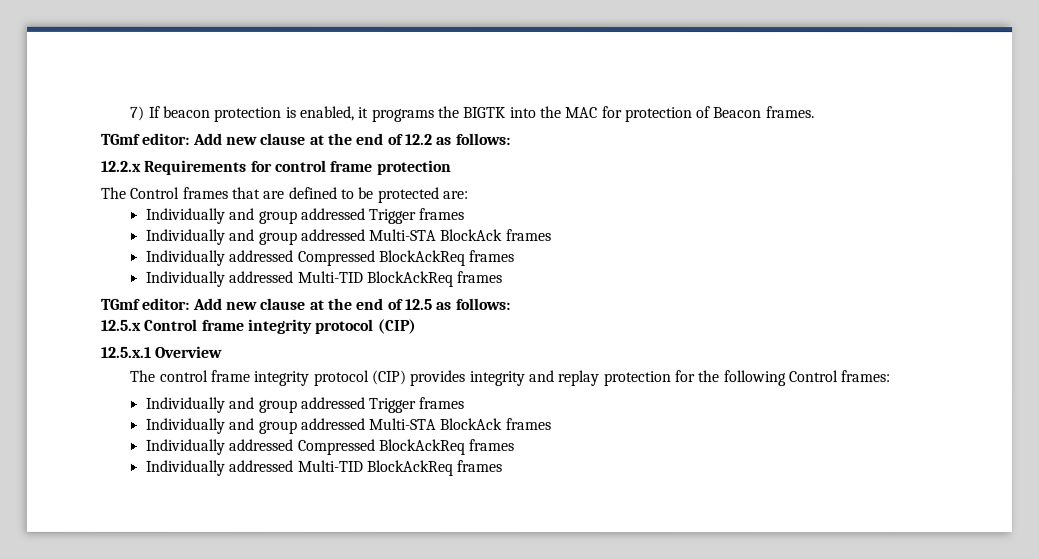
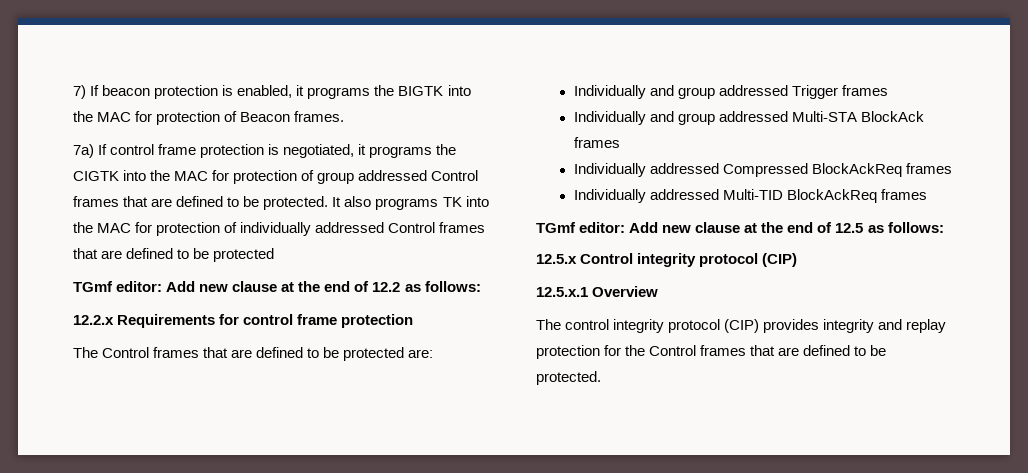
+ 7a) If control frame protection is negotiated, it programs the CIGTK into the MAC for protection of group addressed Control frames that are defined to be protected. It also programs TK into the MAC for protection of individually addressed Control frames that are defined to be protected
- 12.5.x Control frame integrity protocol (CIP)
+ 12.5.x Control integrity protocol (CIP)
- The control frame integrity protocol (CIP) provides integrity and replay protection for the following Control frames:
- Individually and group addressed Trigger frames
- Individually and group addressed Multi-STA BlockAck frames
- Individually addressed Compressed BlockAckReq frames
- Individually addressed Multi-TID BlockAckReq frames
+ The control integrity protocol (CIP) provides integrity and replay protection for the Control frames that are defined to be protected.

